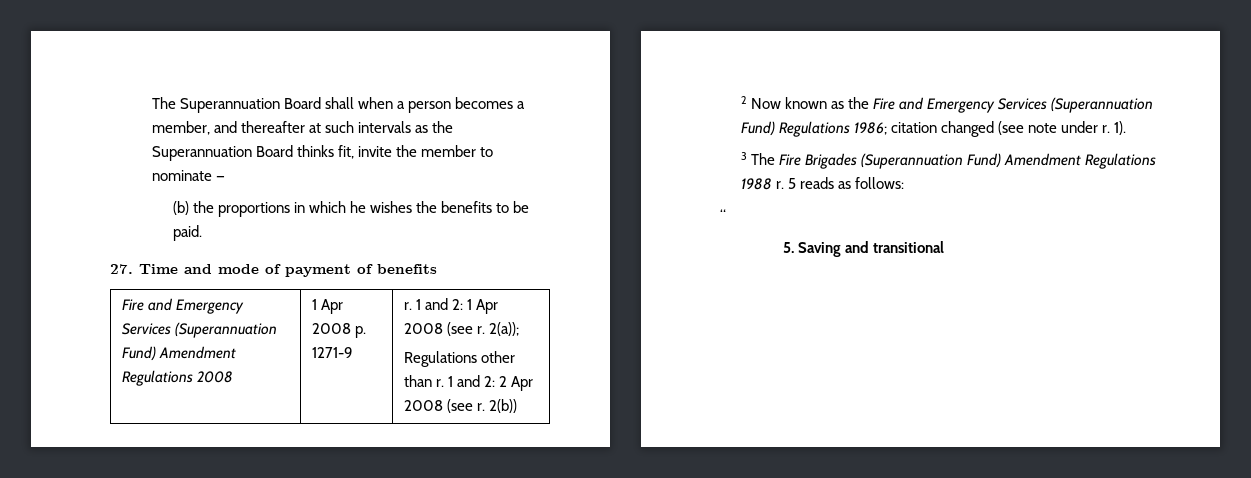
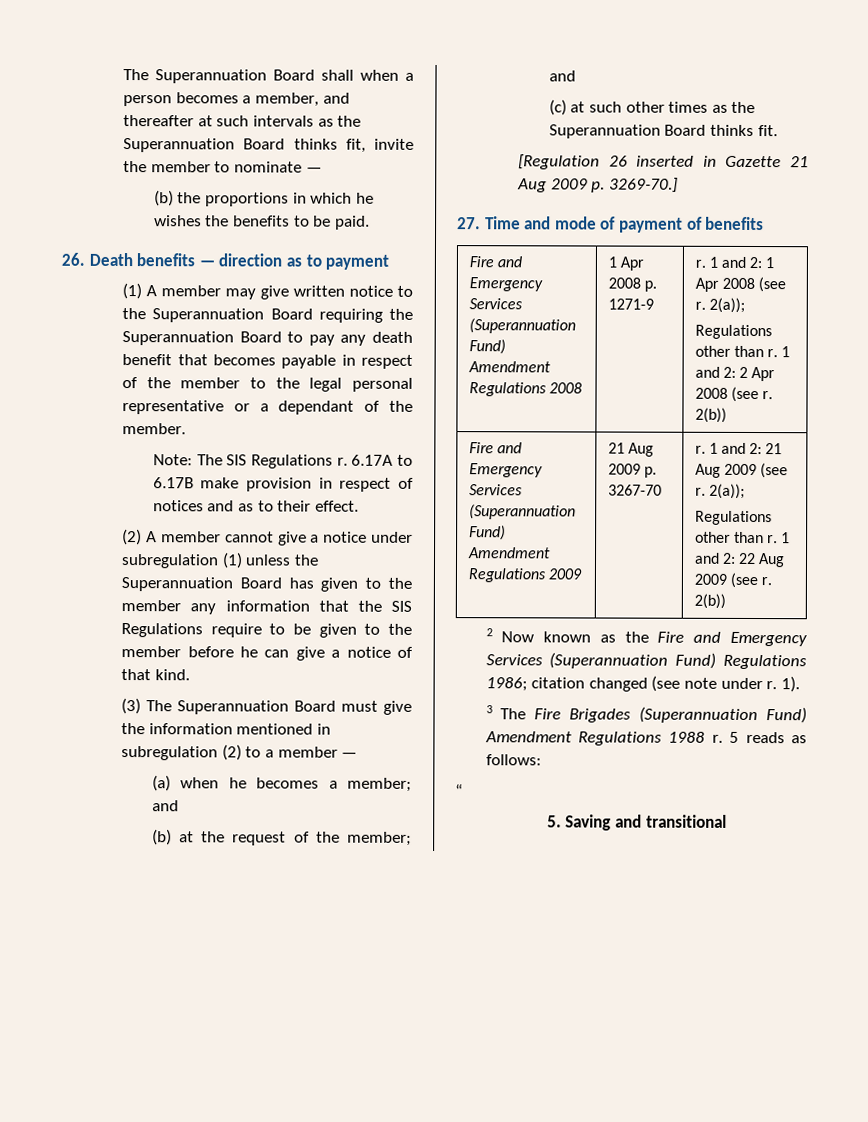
+ 26. Death benefits — direction as to payment
+ (1) A member may give written notice to the Superannuation Board requiring the Superannuation Board to pay any death benefit that becomes payable in respect of the member to the legal personal representative or a dependant of the member.
+ Note: The SIS Regulations r. 6.17A to 6.17B make provision in respect of notices and as to their effect.
+ (2) A member cannot give a notice under subregulation (1) unless the Superannuation Board has given to the member any information that the SIS Regulations require to be given to the member before he can give a notice of that kind.
+ (3) The Superannuation Board must give the information mentioned in subregulation (2) to a member —
+ (a) when he becomes a member; and
+ (b) at the request of the member; and
+ (c) at such other times as the Superannuation Board thinks fit.
+ [Regulation 26 inserted in Gazette 21 Aug 2009 p. 3269-70.]
+ Fire and Emergency Services (Superannuation Fund) Amendment Regulations 2009 | 21 Aug 2009 p. 3267-70 | r. 1 and 2: 21 Aug 2009 (see r. 2(a));
+ Regulations other than r. 1 and 2: 22 Aug 2009 (see r. 2(b))

